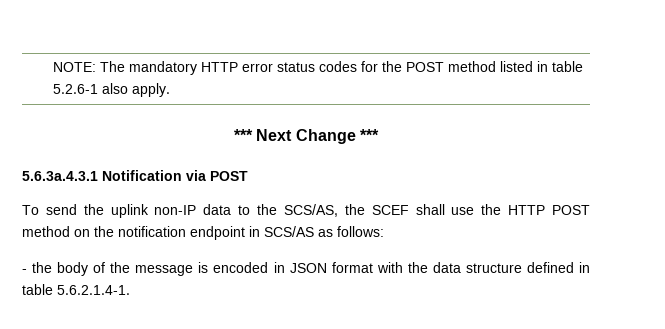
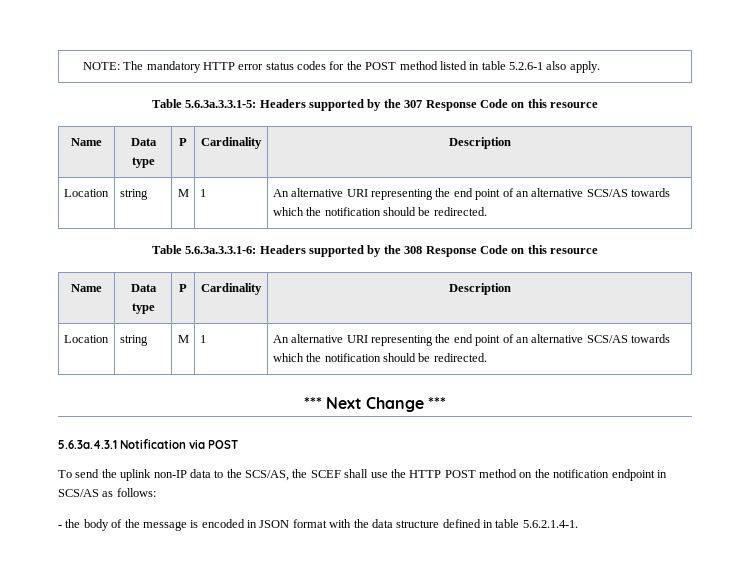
+ Table 5.6.3a.3.3.1-5: Headers supported by the 307 Response Code on this resource
+ Name | Data type | P | Cardinality | Description
+ Location | string | M | 1 | An alternative URI representing the end point of an alternative SCS/AS towards which the notification should be redirected.
+ Table 5.6.3a.3.3.1-6: Headers supported by the 308 Response Code on this resource
+ Name | Data type | P | Cardinality | Description
+ Location | string | M | 1 | An alternative URI representing the end point of an alternative SCS/AS towards which the notification should be redirected.

